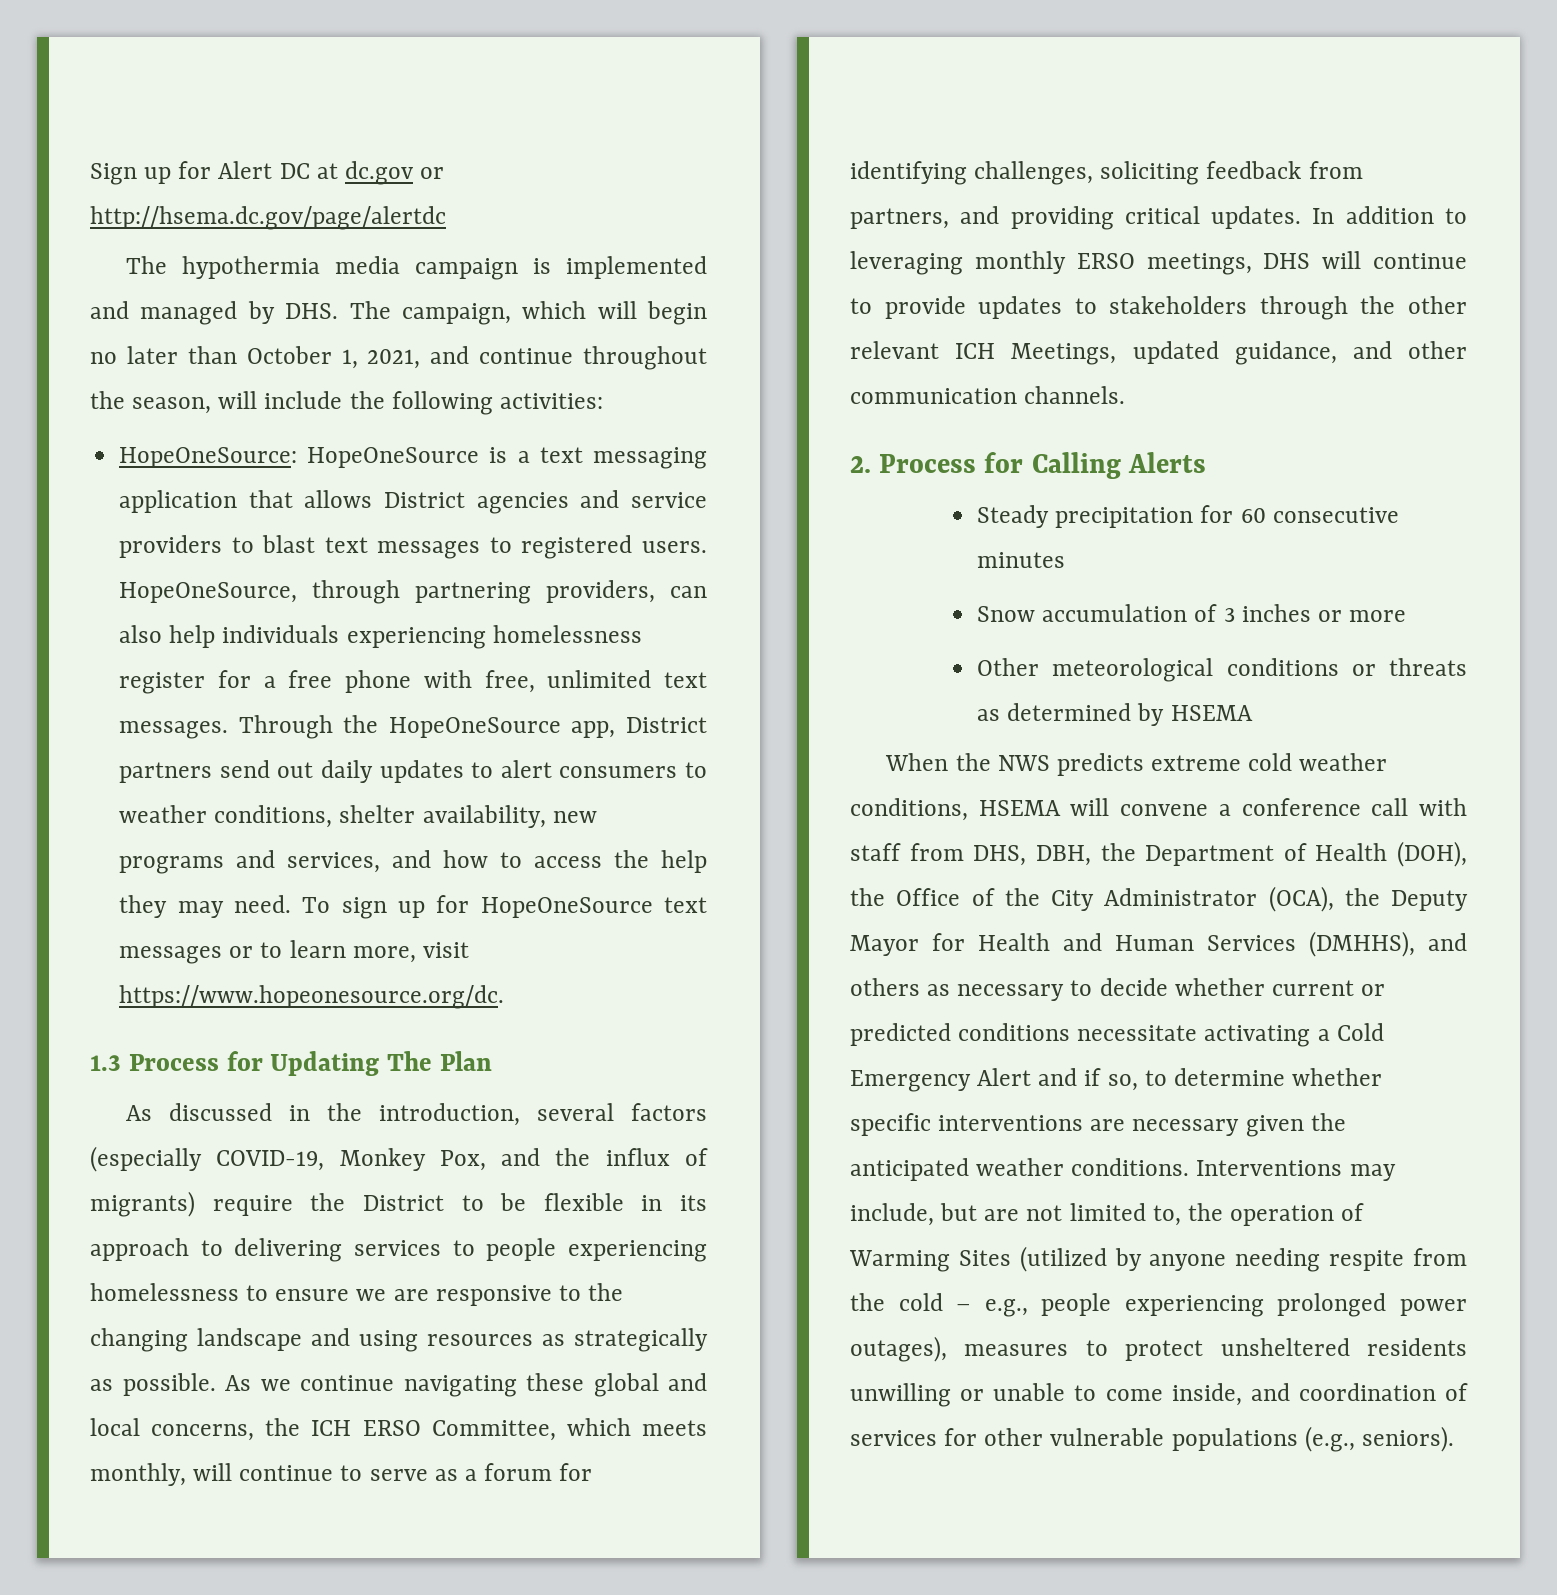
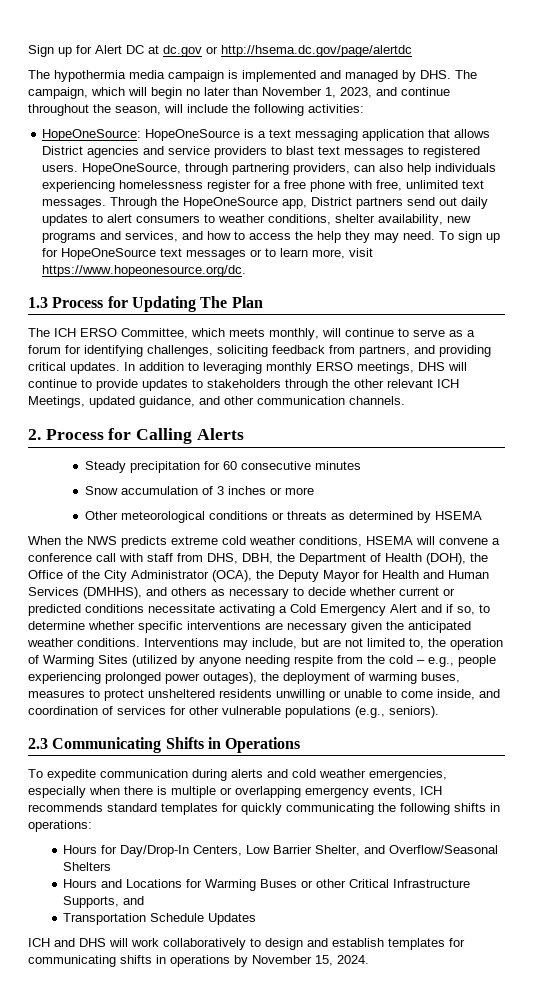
- The hypothermia media campaign is implemented and managed by DHS. The campaign, which will begin no later than October 1, 2021, and continue throughout the season, will include the following activities:
+ The hypothermia media campaign is implemented and managed by DHS. The campaign, which will begin no later than November 1, 2023, and continue throughout the season, will include the following activities:
- As discussed in the introduction, several factors (especially COVID-19, Monkey Pox, and the influx of migrants) require the District to be flexible in its approach to delivering services to people experiencing homelessness to ensure we are responsive to the changing landscape and using resources as strategically as possible. As we continue navigating these global and local concerns, the ICH ERSO Committee, which meets monthly, will continue to serve as a forum for identifying challenges, soliciting feedback from partners, and providing critical updates.
+ The ICH ERSO Committee, which meets monthly, will continue to serve as a forum for identifying challenges, soliciting feedback from partners, and providing critical updates.
- Interventions may include, but are not limited to, the operation of Warming Sites (utilized by anyone needing respite from the cold – e.g., people experiencing prolonged power outages), measures to protect unsheltered residents unwilling or unable to come inside, and coordination of services for other vulnerable populations (e.g., seniors).
+ Interventions may include, but are not limited to, the operation of Warming Sites (utilized by anyone needing respite from the cold – e.g., people experiencing prolonged power outages), the deployment of warming buses, measures to protect unsheltered residents unwilling or unable to come inside, and coordination of services for other vulnerable populations (e.g., seniors).
+ 2.3 Communicating Shifts in Operations
+ To expedite communication during alerts and cold weather emergencies, especially when there is multiple or overlapping emergency events, ICH recommends standard templates for quickly communicating the following shifts in operations:
+ Hours for Day/Drop-In Centers, Low Barrier Shelter, and Overflow/Seasonal Shelters
+ Hours and Locations for Warming Buses or other Critical Infrastructure Supports, and
+ Transportation Schedule Updates
+ ICH and DHS will work collaboratively to design and establish templates for communicating shifts in operations by November 15, 2024.

